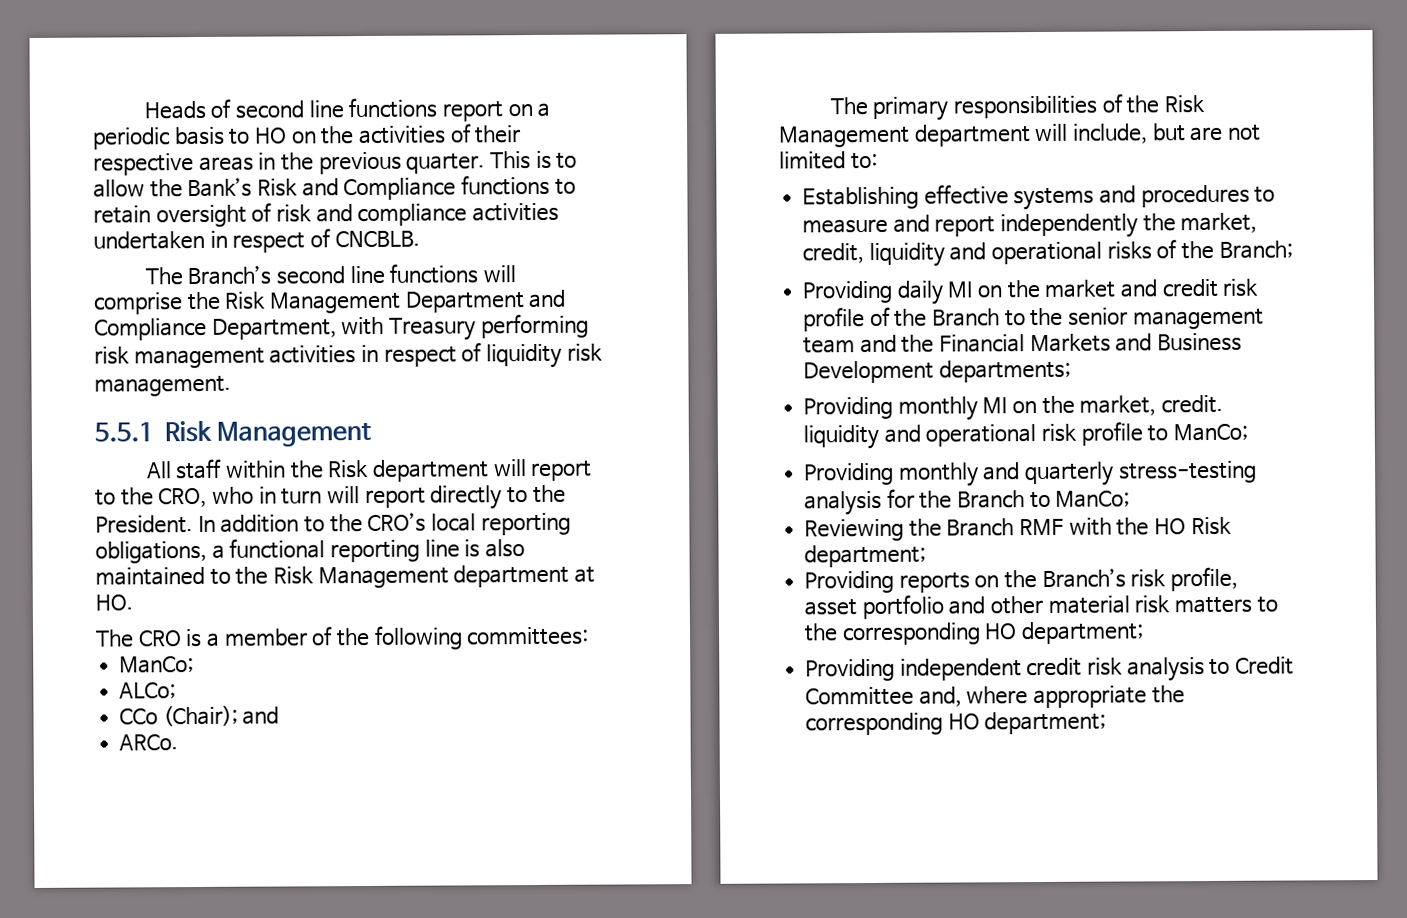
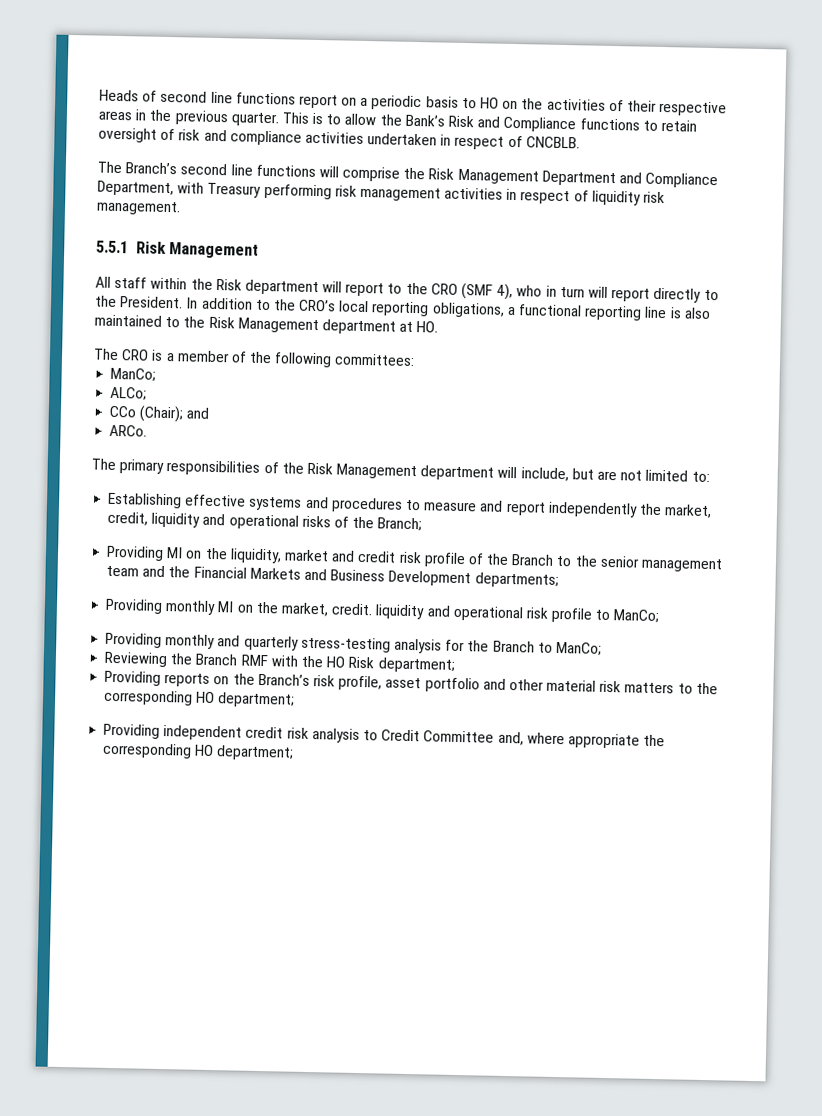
- All staff within the Risk department will report to the CRO, who in turn will report directly to the President.
+ All staff within the Risk department will report to the CRO (SMF 4), who in turn will report directly to the President.
- Providing daily MI on the market and credit risk profile of the Branch to the senior management team and the Financial Markets and Business Development departments;
+ Providing MI on the liquidity, market and credit risk profile of the Branch to the senior management team and the Financial Markets and Business Development departments;

